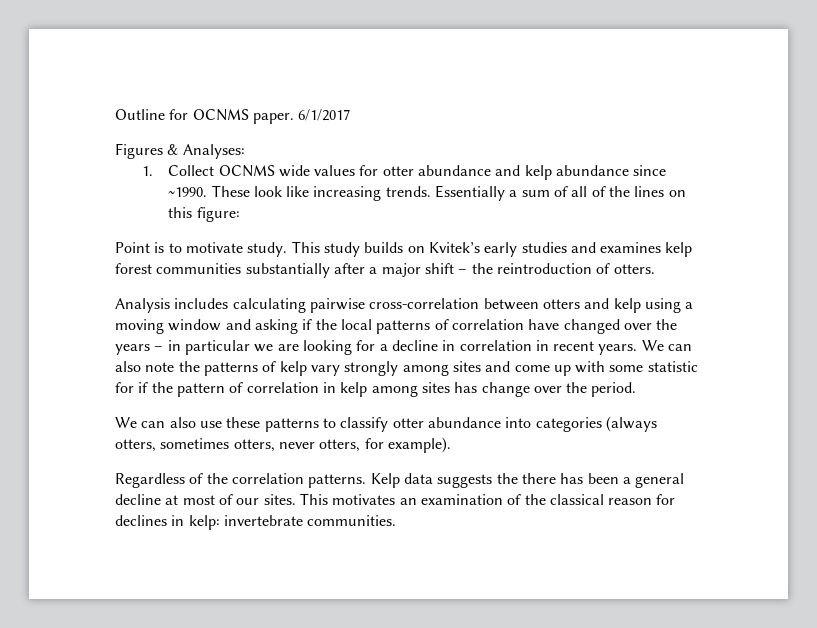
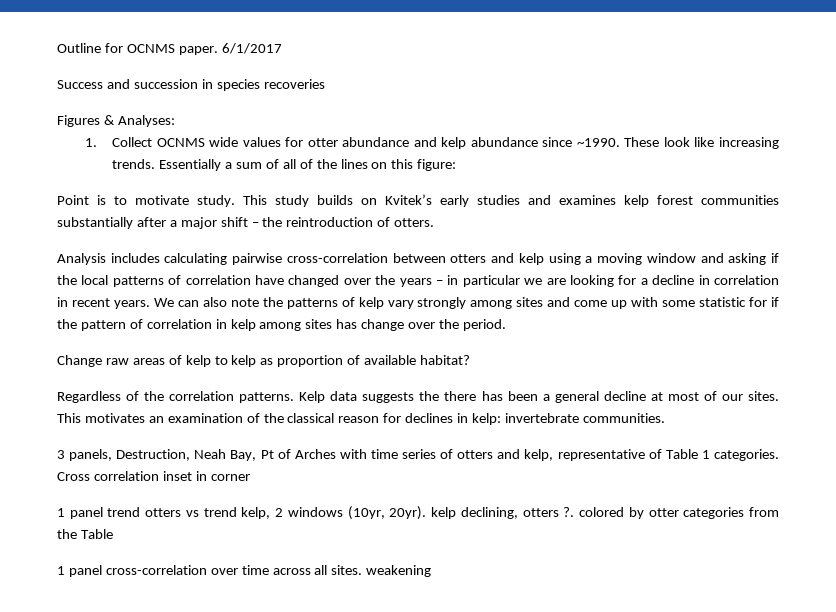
+ Success and succession in species recoveries
- We can also use these patterns to classify otter abundance into categories (always otters, sometimes otters, never otters, for example).
+ Change raw areas of kelp to kelp as proportion of available habitat?
+ 3 panels, Destruction, Neah Bay, Pt of Arches with time series of otters and kelp, representative of Table 1 categories. Cross correlation inset in corner
+ 1 panel trend otters vs trend kelp, 2 windows (10yr, 20yr). kelp declining, otters ?. colored by otter categories from the Table
+ 1 panel cross-correlation over time across all sites. weakening

